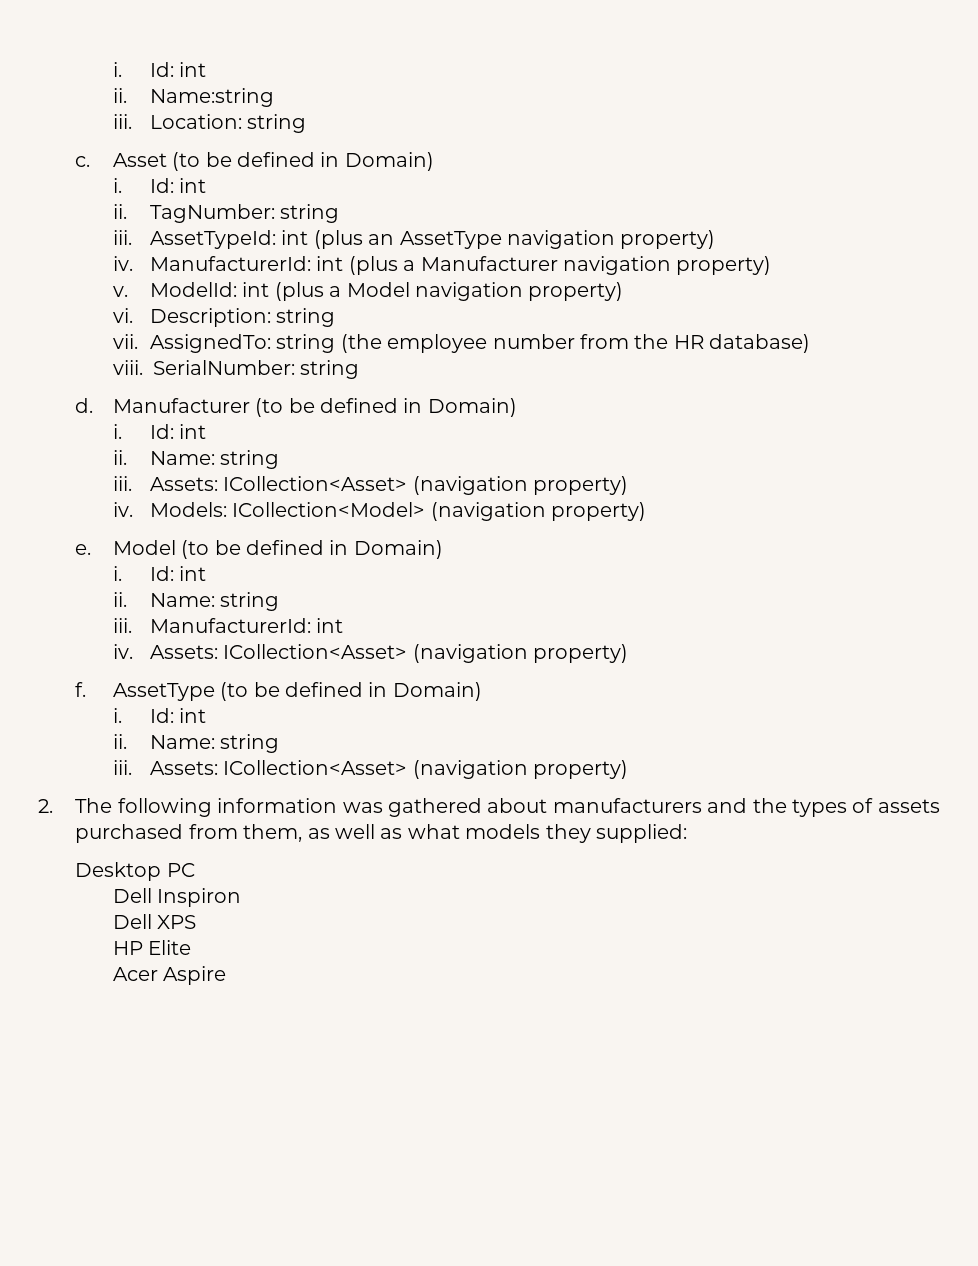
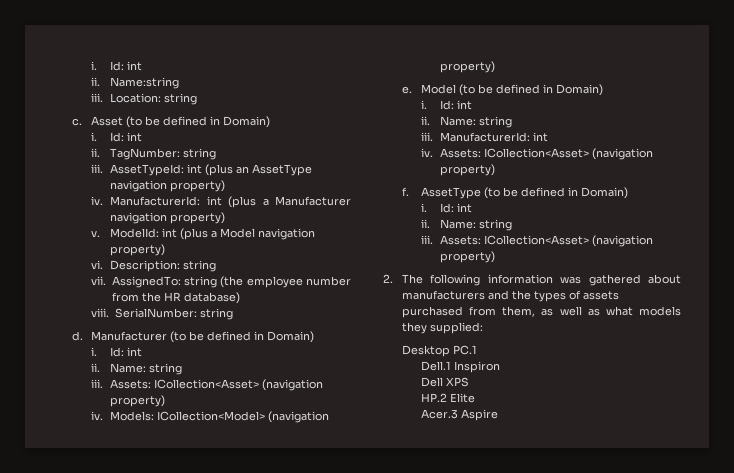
- Desktop PC
- Dell Inspiron
+ Desktop PC.1
+ Dell.1 Inspiron
- HP Elite
+ HP.2 Elite
- Acer Aspire
+ Acer.3 Aspire

